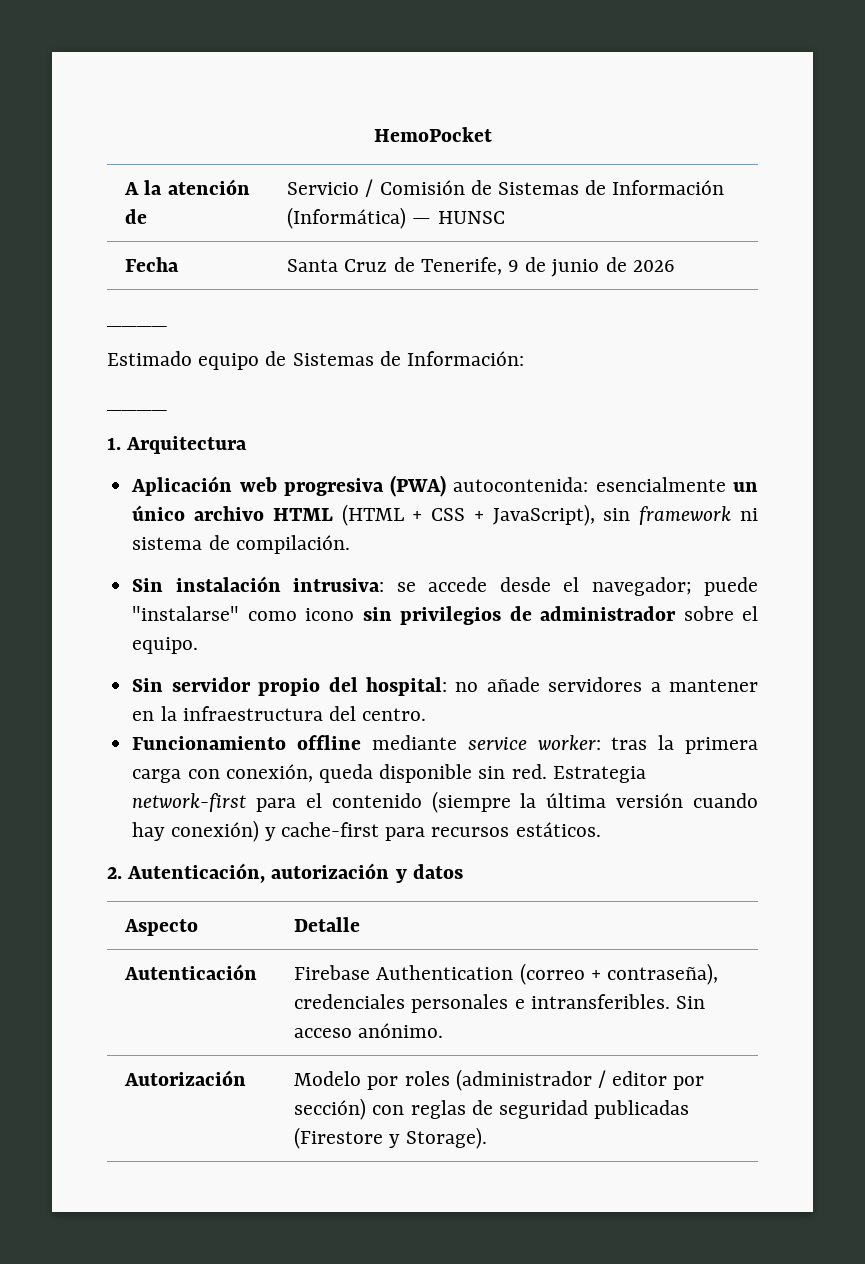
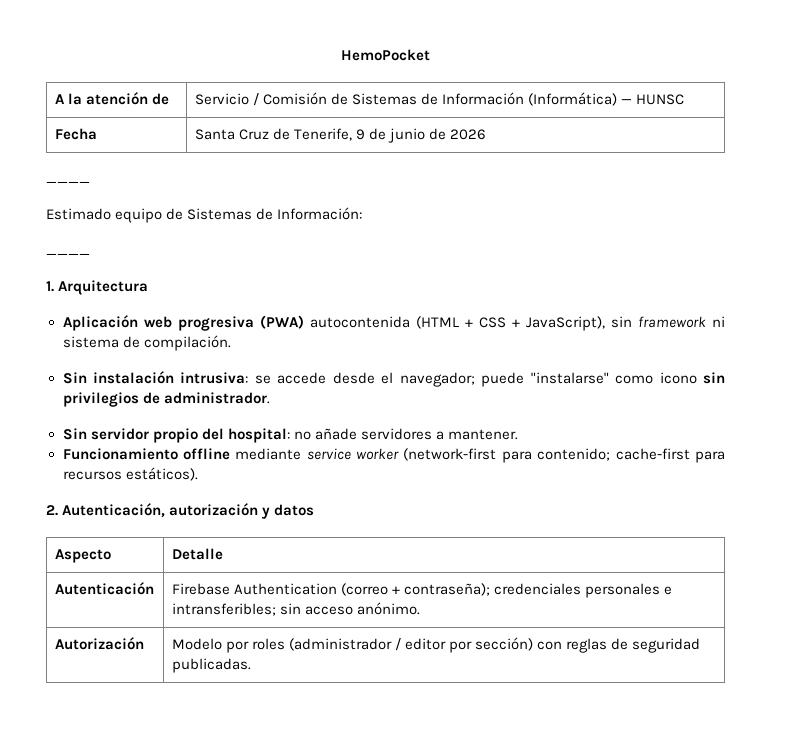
- Aplicación web progresiva (PWA) autocontenida: esencialmente un único archivo HTML (HTML + CSS + JavaScript), sin framework ni sistema de compilación.
+ Aplicación web progresiva (PWA) autocontenida (HTML + CSS + JavaScript), sin framework ni sistema de compilación.
- Sin instalación intrusiva: se accede desde el navegador; puede "instalarse" como icono sin privilegios de administrador sobre el equipo.
+ Sin instalación intrusiva: se accede desde el navegador; puede "instalarse" como icono sin privilegios de administrador.
- Sin servidor propio del hospital: no añade servidores a mantener en la infraestructura del centro.
- Funcionamiento offline mediante service worker: tras la primera carga con conexión, queda disponible sin red. Estrategia network-first para el contenido (siempre la última versión cuando hay conexión) y cache-first para recursos estáticos.
+ Sin servidor propio del hospital: no añade servidores a mantener.
+ Funcionamiento offline mediante service worker (network-first para contenido; cache-first para recursos estáticos).
- Autenticación | Firebase Authentication (correo + contraseña), credenciales personales e intransferibles. Sin acceso anónimo.
+ Autenticación | Firebase Authentication (correo + contraseña); credenciales personales e intransferibles; sin acceso anónimo.
- Autorización | Modelo por roles (administrador / editor por sección) con reglas de seguridad publicadas (Firestore y Storage).
+ Autorización | Modelo por roles (administrador / editor por sección) con reglas de seguridad publicadas.

